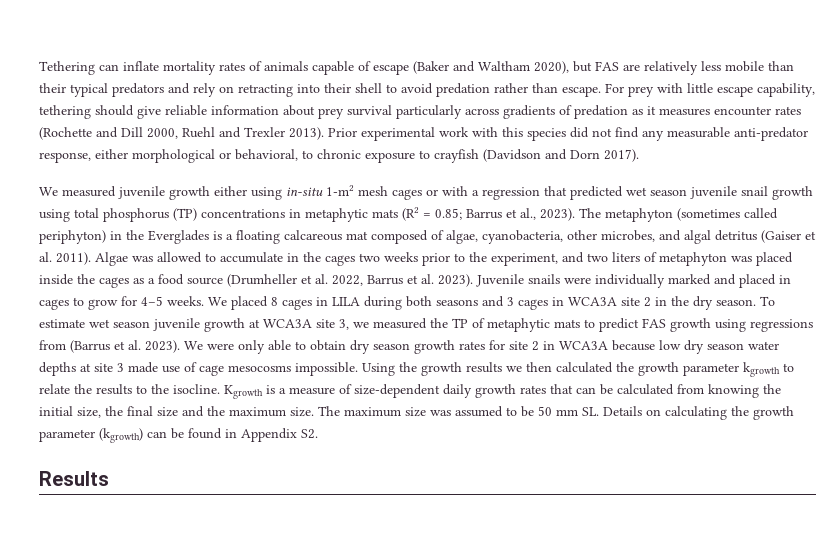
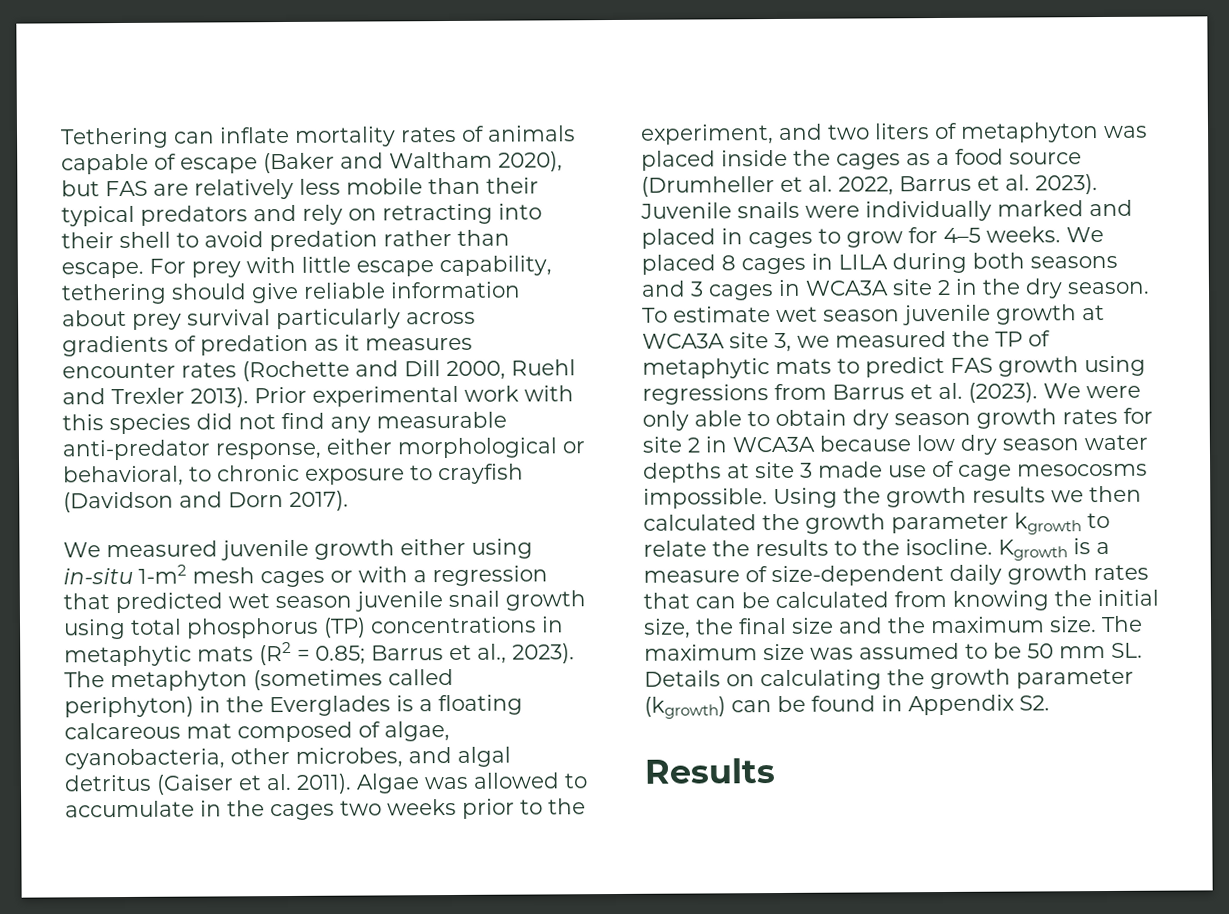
- To estimate wet season juvenile growth at WCA3A site 3, we measured the TP of metaphytic mats to predict FAS growth using regressions from (Barrus et al. 2023).
+ To estimate wet season juvenile growth at WCA3A site 3, we measured the TP of metaphytic mats to predict FAS growth using regressions from Barrus et al. (2023).

